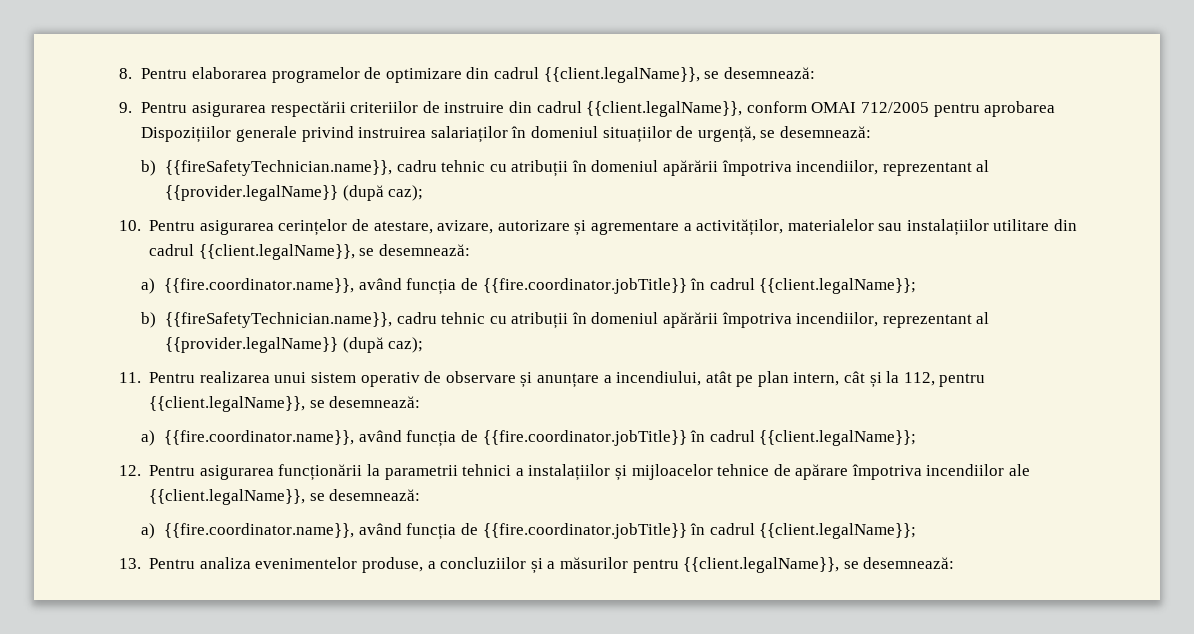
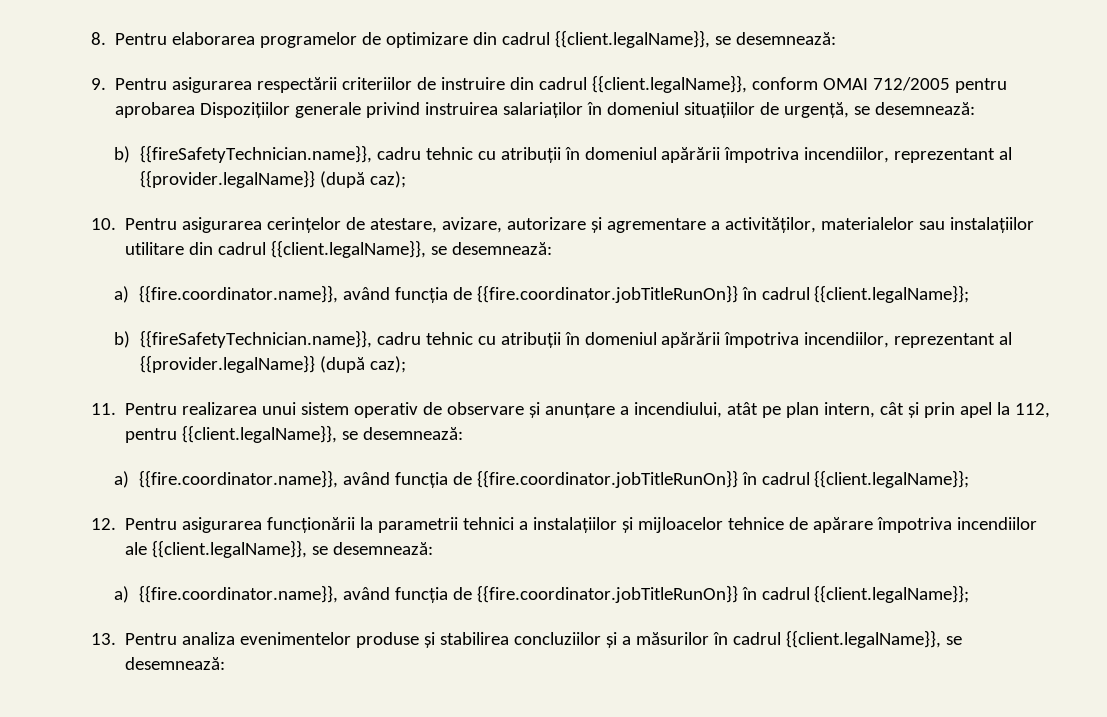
  10. Pentru asigurarea cerințelor de atestare, avizare, autorizare și agrementare a activităților, materialelor sau instalațiilor utilitare din cadrul {{client.legalName}}, se desemnează:
- a) {{fire.coordinator.name}}, având funcția de {{fire.coordinator.jobTitle}} în cadrul {{client.legalName}};
+ a) {{fire.coordinator.name}}, având funcția de {{fire.coordinator.jobTitleRunOn}} în cadrul {{client.legalName}};
- 11. Pentru realizarea unui sistem operativ de observare și anunțare a incendiului, atât pe plan intern, cât și la 112, pentru {{client.legalName}}, se desemnează:
- a) {{fire.coordinator.name}}, având funcția de {{fire.coordinator.jobTitle}} în cadrul {{client.legalName}};
+ 11. Pentru realizarea unui sistem operativ de observare și anunțare a incendiului, atât pe plan intern, cât și prin apel la 112, pentru {{client.legalName}}, se desemnează:
+ a) {{fire.coordinator.name}}, având funcția de {{fire.coordinator.jobTitleRunOn}} în cadrul {{client.legalName}};
  12. Pentru asigurarea funcționării la parametrii tehnici a instalațiilor și mijloacelor tehnice de apărare împotriva incendiilor ale {{client.legalName}}, se desemnează:
- a) {{fire.coordinator.name}}, având funcția de {{fire.coordinator.jobTitle}} în cadrul {{client.legalName}};
+ a) {{fire.coordinator.name}}, având funcția de {{fire.coordinator.jobTitleRunOn}} în cadrul {{client.legalName}};
- 13. Pentru analiza evenimentelor produse, a concluziilor și a măsurilor pentru {{client.legalName}}, se desemnează:
+ 13. Pentru analiza evenimentelor produse și stabilirea concluziilor și a măsurilor în cadrul {{client.legalName}}, se desemnează:

